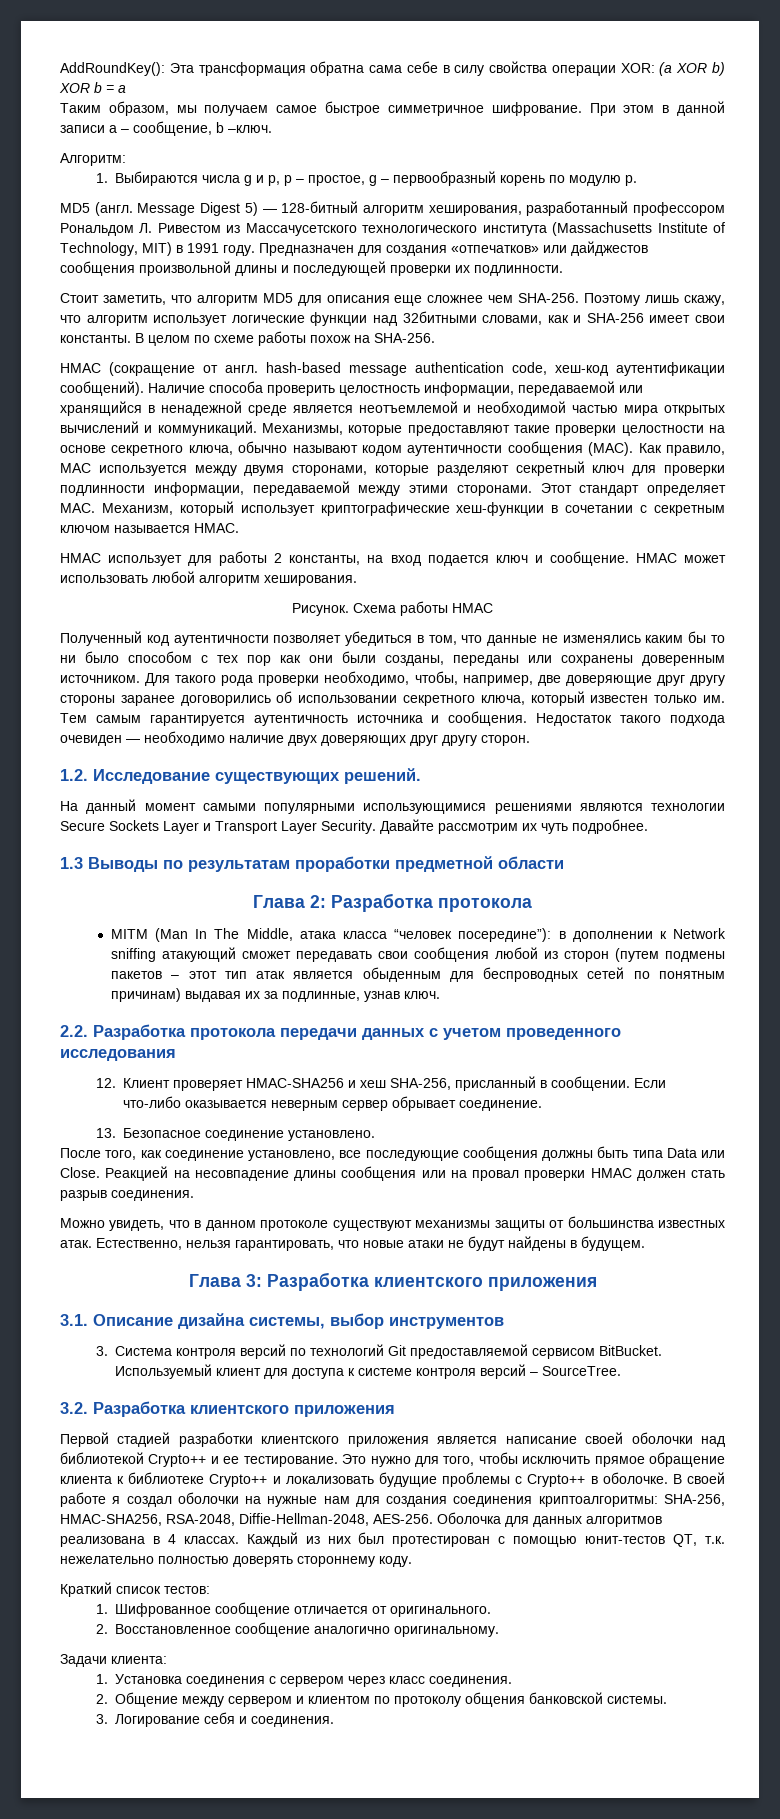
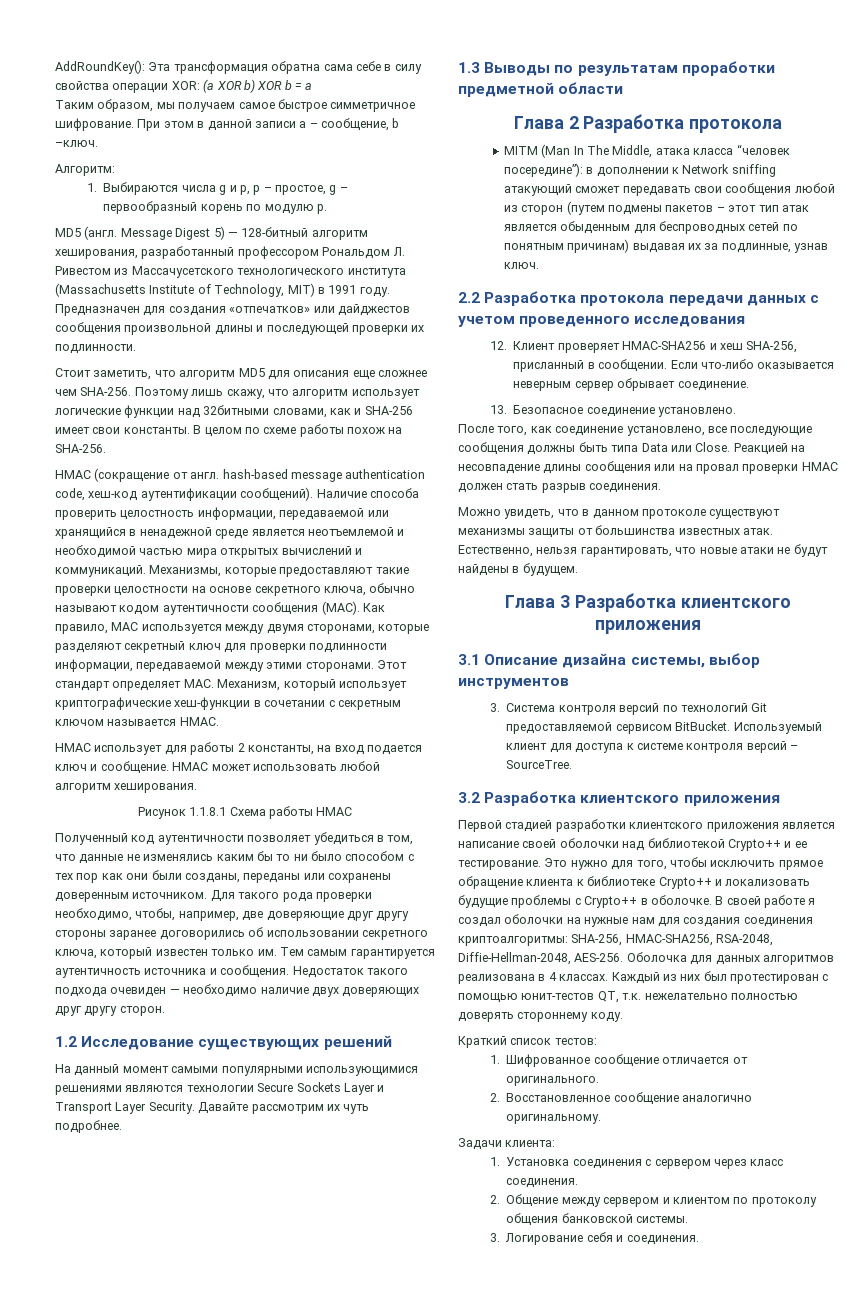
- Рисунок. Схема работы HMAC
+ Рисунок 1.1.8.1 Схема работы HMAC
- 1.2. Исследование существующих решений.
+ 1.2 Исследование существующих решений
- Глава 2: Разработка протокола
+ Глава 2 Разработка протокола
- 2.2. Разработка протокола передачи данных с учетом проведенного исследования
+ 2.2 Разработка протокола передачи данных с учетом проведенного исследования
- Глава 3: Разработка клиентского приложения
- 3.1. Описание дизайна системы, выбор инструментов
+ Глава 3 Разработка клиентского приложения
+ 3.1 Описание дизайна системы, выбор инструментов
- 3.2. Разработка клиентского приложения
+ 3.2 Разработка клиентского приложения

